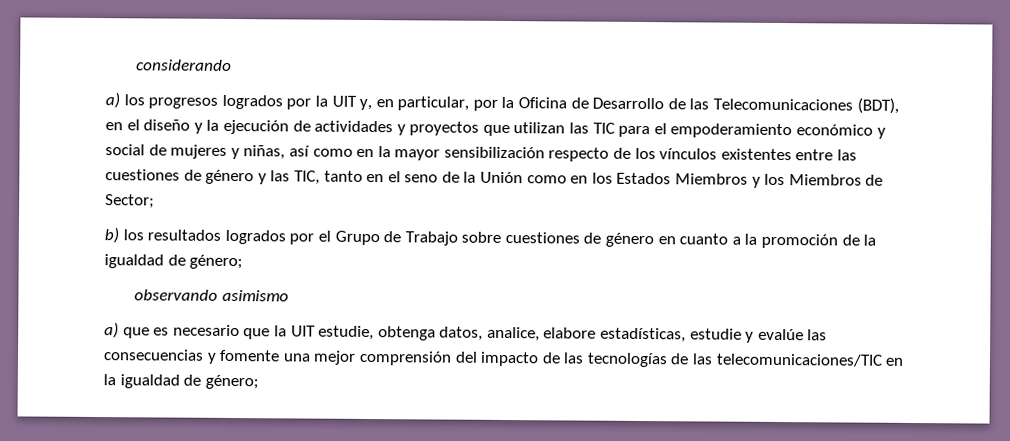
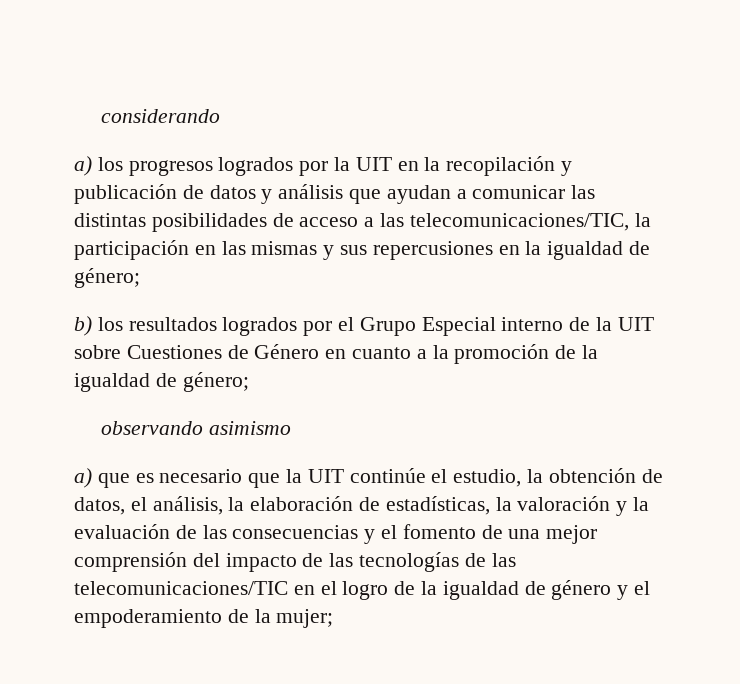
- a) los progresos logrados por la UIT y, en particular, por la Oficina de Desarrollo de las Telecomunicaciones (BDT), en el diseño y la ejecución de actividades y proyectos que utilizan las TIC para el empoderamiento económico y social de mujeres y niñas, así como en la mayor sensibilización respecto de los vínculos existentes entre las cuestiones de género y las TIC, tanto en el seno de la Unión como en los Estados Miembros y los Miembros de Sector;
+ a) los progresos logrados por la UIT en la recopilación y publicación de datos y análisis que ayudan a comunicar las distintas posibilidades de acceso a las telecomunicaciones/TIC, la participación en las mismas y sus repercusiones en la igualdad de género;
- b) los resultados logrados por el Grupo de Trabajo sobre cuestiones de género en cuanto a la promoción de la igualdad de género;
+ b) los resultados logrados por el Grupo Especial interno de la UIT sobre Cuestiones de Género en cuanto a la promoción de la igualdad de género;
- a) que es necesario que la UIT estudie, obtenga datos, analice, elabore estadísticas, estudie y evalúe las consecuencias y fomente una mejor comprensión del impacto de las tecnologías de las telecomunicaciones/TIC en la igualdad de género;
+ a) que es necesario que la UIT continúe el estudio, la obtención de datos, el análisis, la elaboración de estadísticas, la valoración y la evaluación de las consecuencias y el fomento de una mejor comprensión del impacto de las tecnologías de las telecomunicaciones/TIC en el logro de la igualdad de género y el empoderamiento de la mujer;

